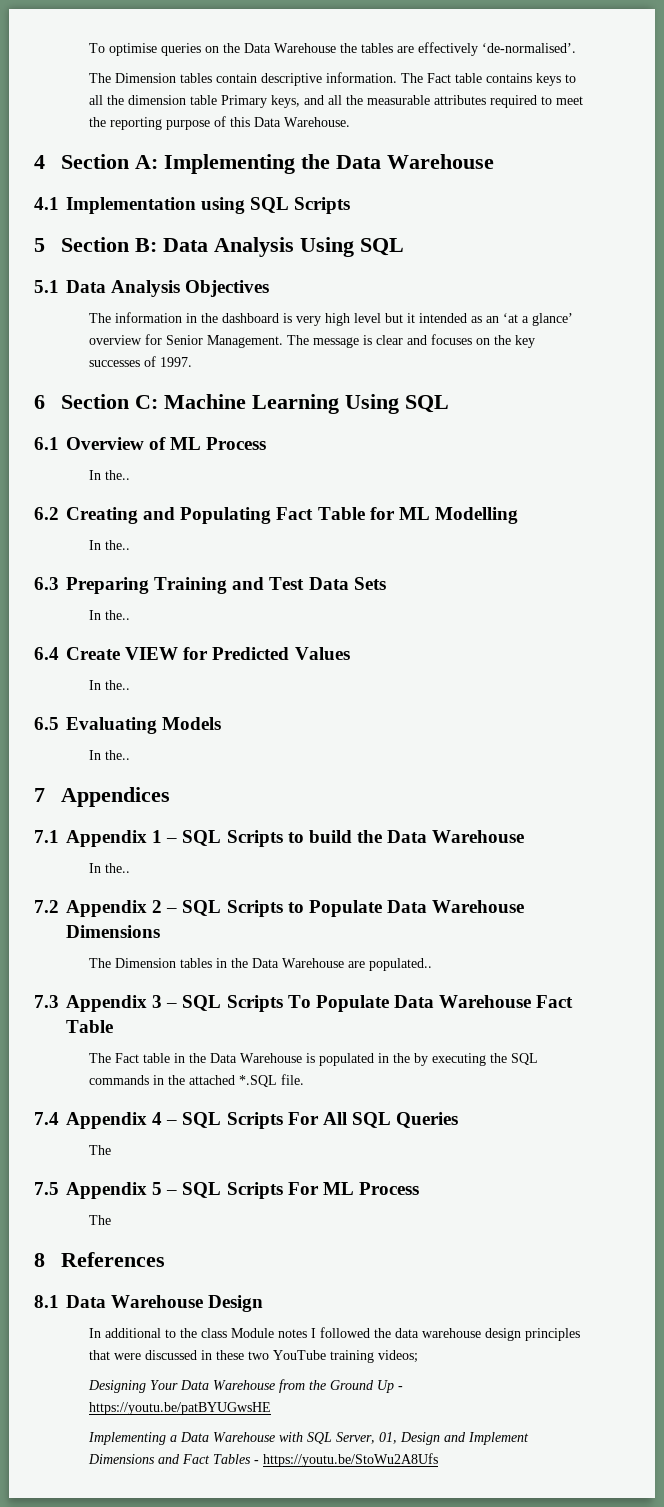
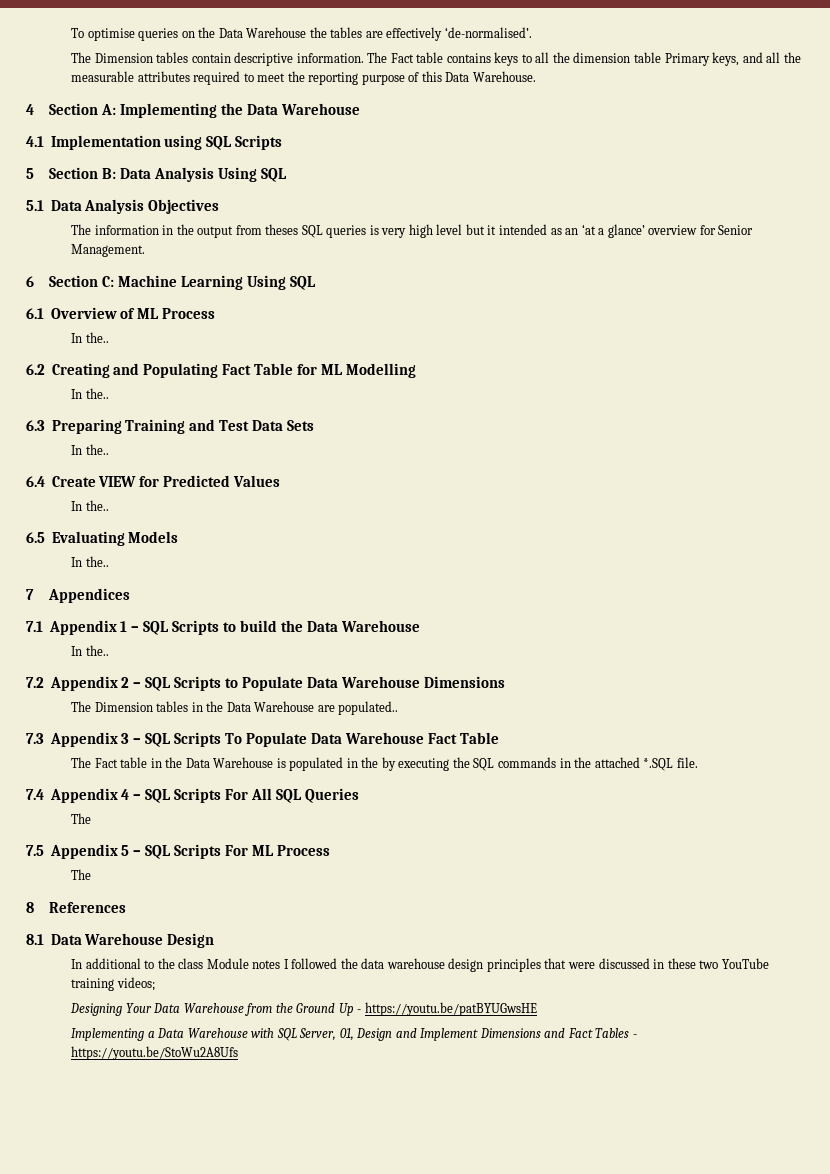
- The information in the dashboard is very high level but it intended as an ‘at a glance’ overview for Senior Management. The message is clear and focuses on the key successes of 1997.
+ The information in the output from theses SQL queries is very high level but it intended as an ‘at a glance’ overview for Senior Management.

